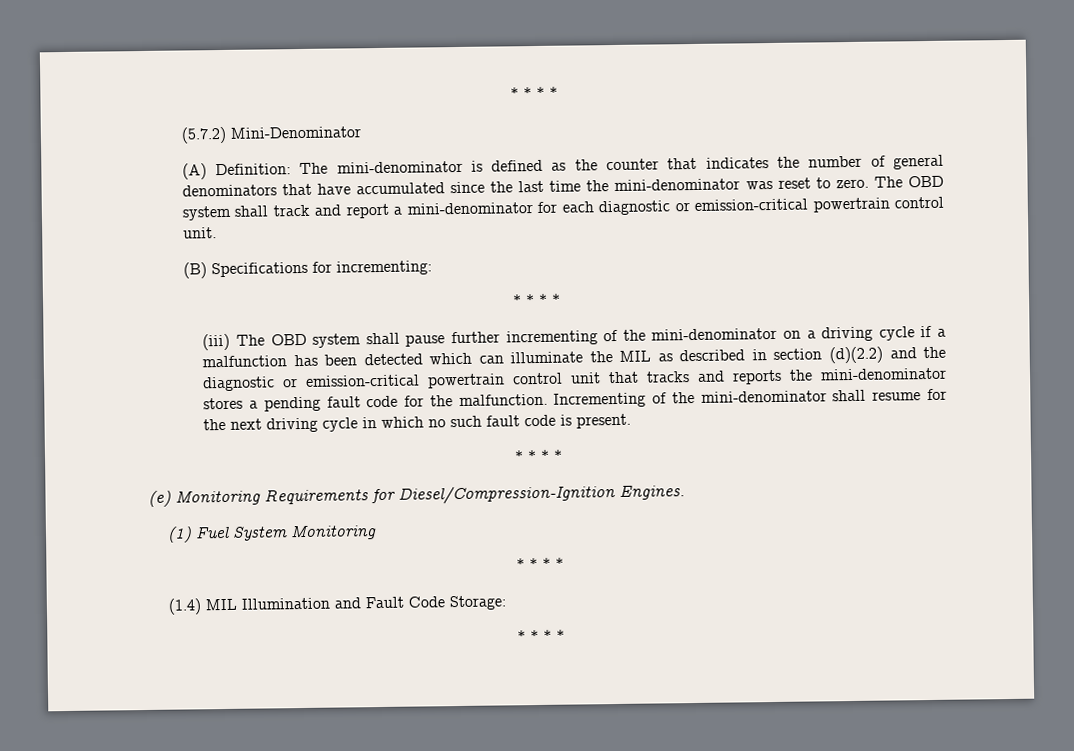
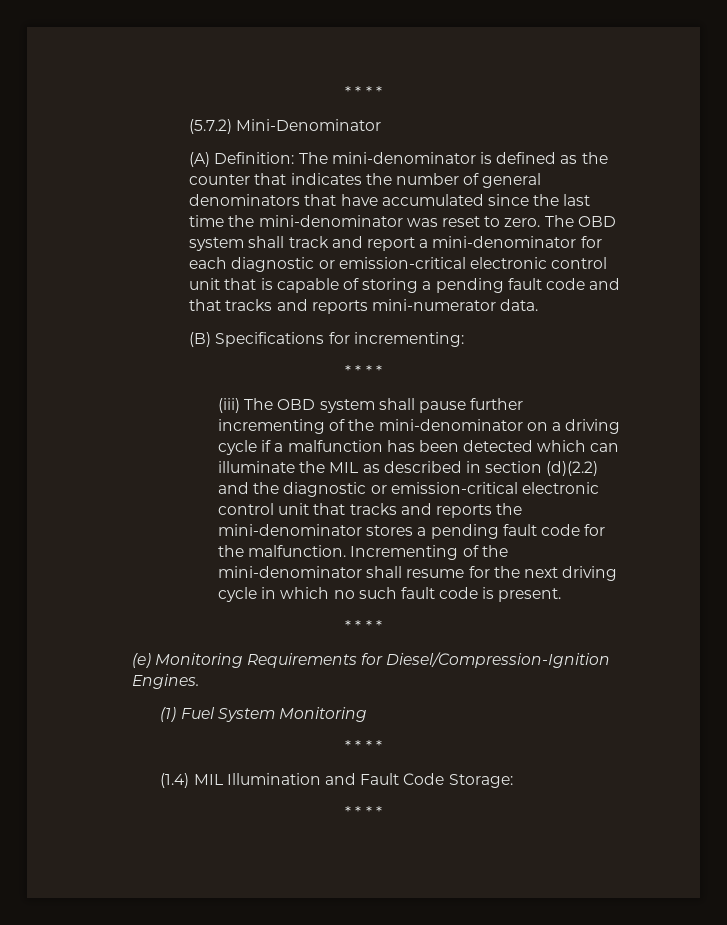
- The OBD system shall track and report a mini-denominator for each diagnostic or emission-critical powertrain control unit.
+ The OBD system shall track and report a mini-denominator for each diagnostic or emission-critical electronic control unit that is capable of storing a pending fault code and that tracks and reports mini-numerator data.
- (iii) The OBD system shall pause further incrementing of the mini-denominator on a driving cycle if a malfunction has been detected which can illuminate the MIL as described in section (d)(2.2) and the diagnostic or emission-critical powertrain control unit that tracks and reports the mini-denominator stores a pending fault code for the malfunction.
+ (iii) The OBD system shall pause further incrementing of the mini-denominator on a driving cycle if a malfunction has been detected which can illuminate the MIL as described in section (d)(2.2) and the diagnostic or emission-critical electronic control unit that tracks and reports the mini-denominator stores a pending fault code for the malfunction.

